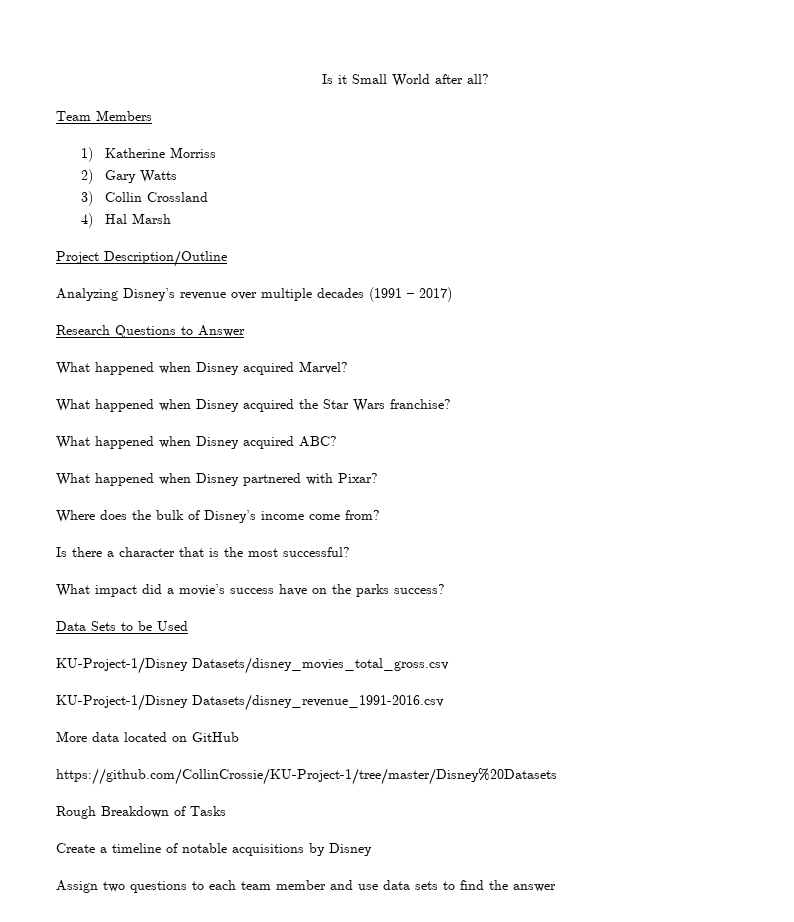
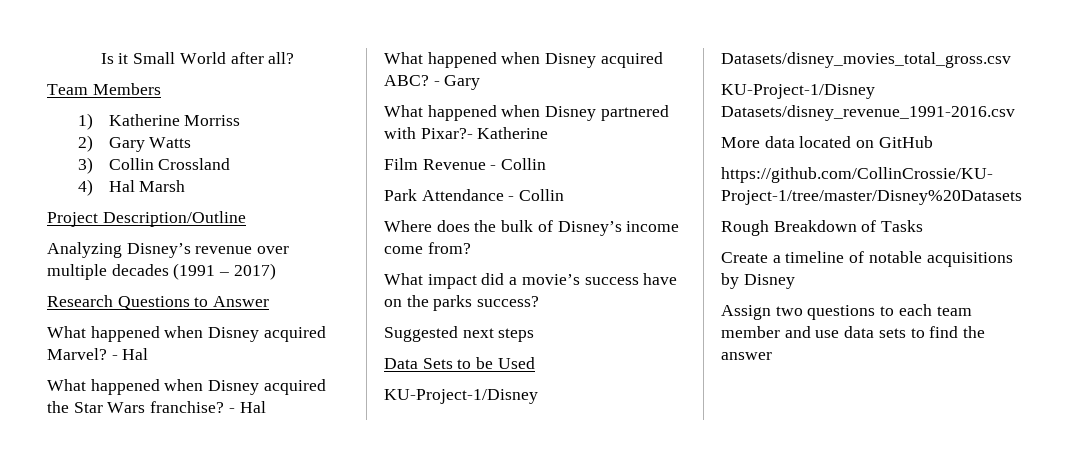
- What happened when Disney acquired Marvel?
+ What happened when Disney acquired Marvel? - Hal
- What happened when Disney acquired the Star Wars franchise?
+ What happened when Disney acquired the Star Wars franchise? - Hal
+ - Gary
- What happened when Disney partnered with Pixar?
+ What happened when Disney partnered with Pixar?- Katherine
+ Film Revenue - Collin
+ Park Attendance - Collin
- Is there a character that is the most successful?
+ Suggested next steps

